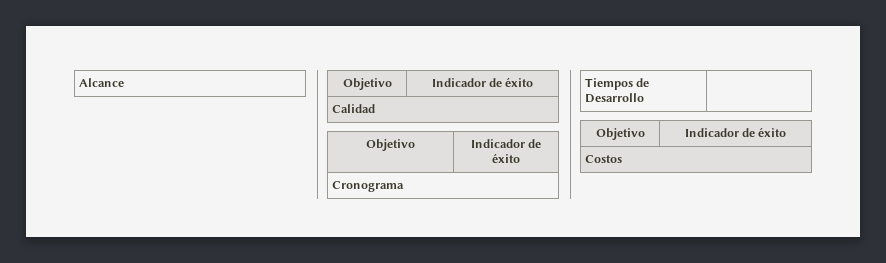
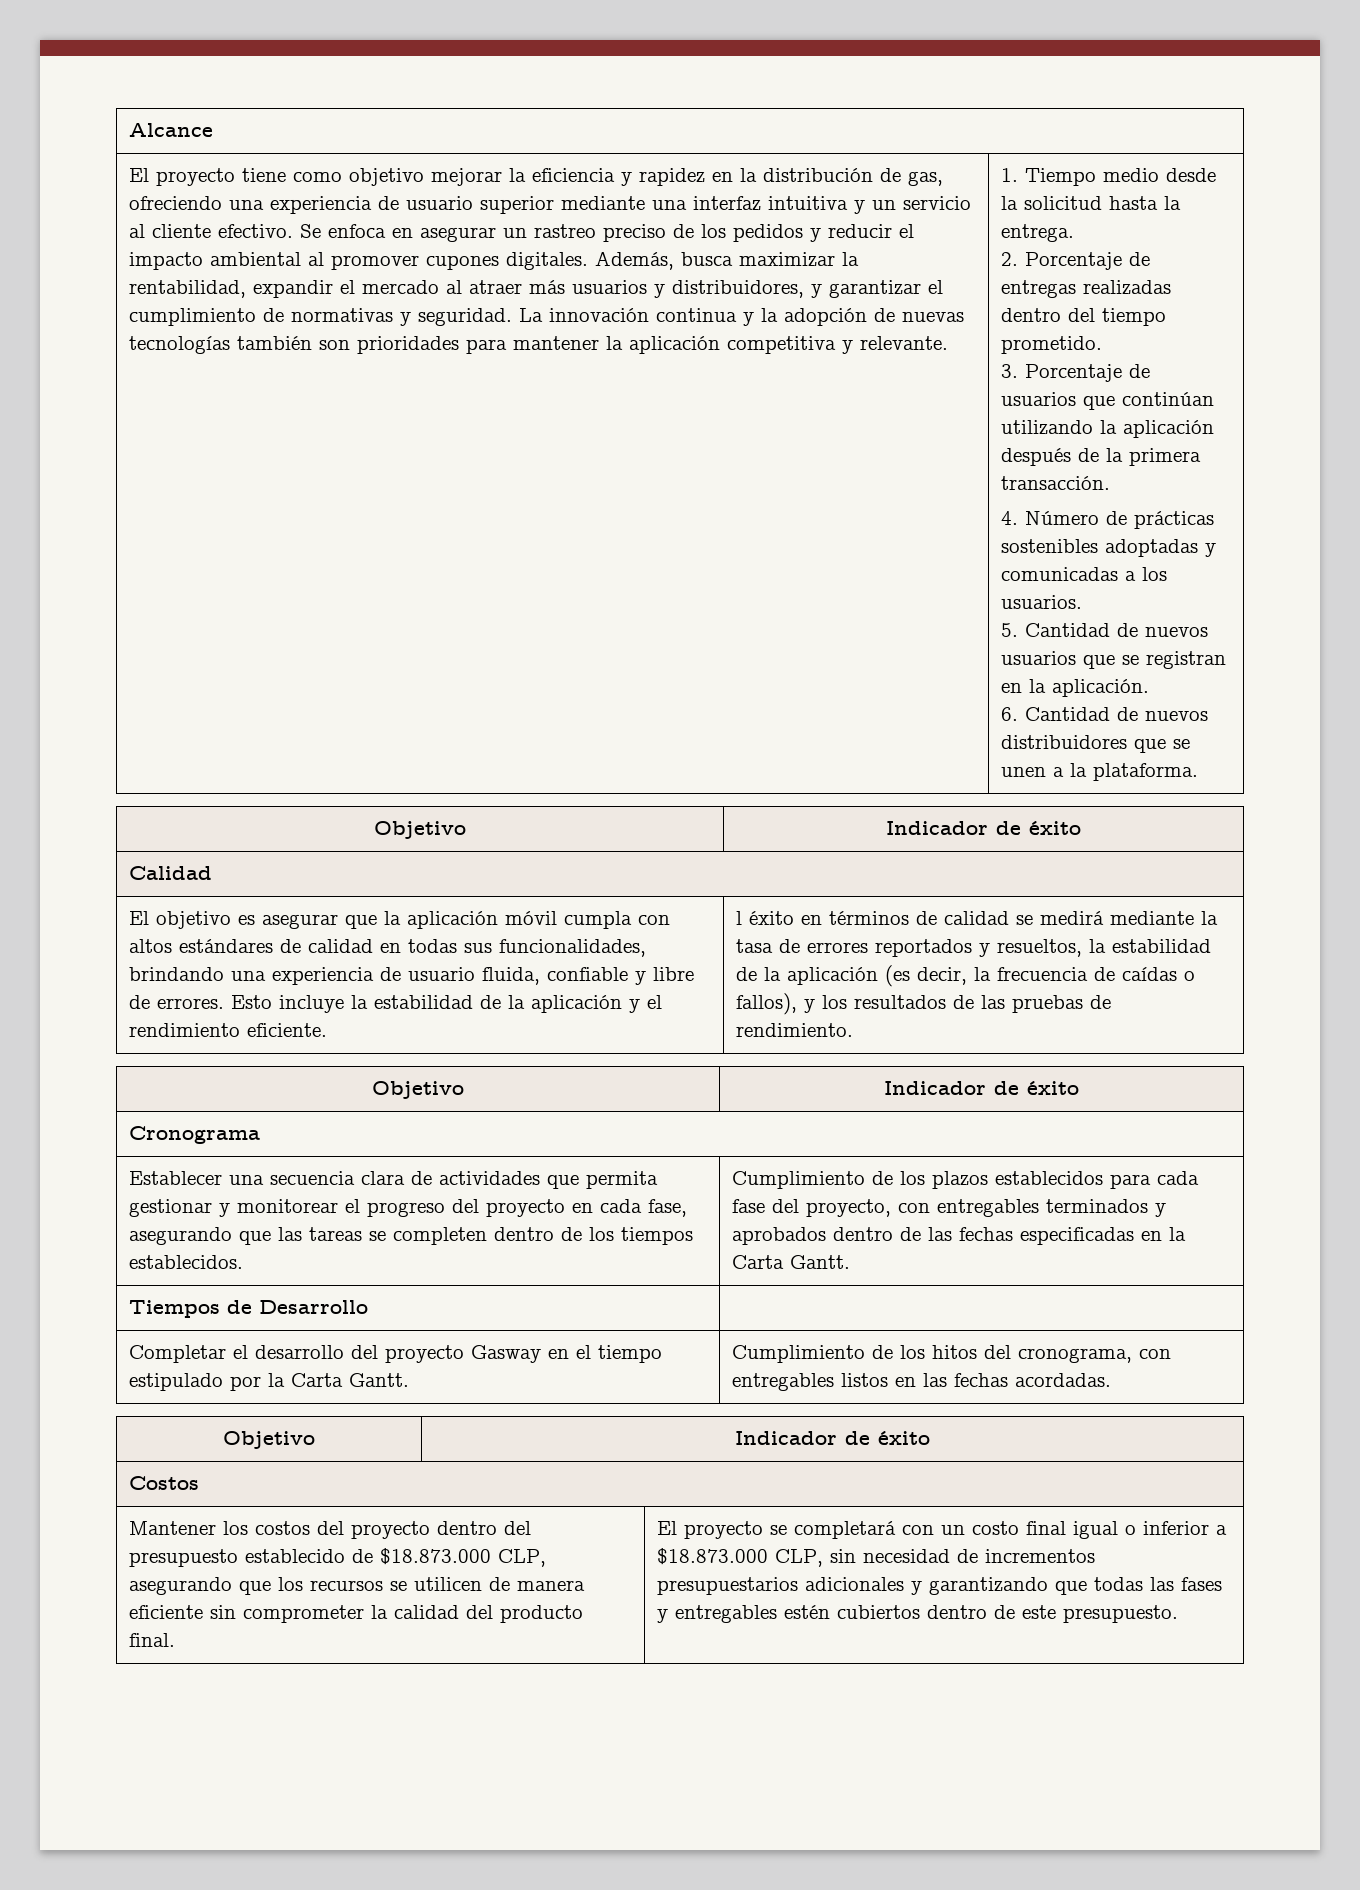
+ El proyecto tiene como objetivo mejorar la eficiencia y rapidez en la distribución de gas, ofreciendo una experiencia de usuario superior mediante una interfaz intuitiva y un servicio al cliente efectivo. Se enfoca en asegurar un rastreo preciso de los pedidos y reducir el impacto ambiental al promover cupones digitales. Además, busca maximizar la rentabilidad, expandir el mercado al atraer más usuarios y distribuidores, y garantizar el cumplimiento de normativas y seguridad. La innovación continua y la adopción de nuevas tecnologías también son prioridades para mantener la aplicación competitiva y relevante. | 1. Tiempo medio desde la solicitud hasta la entrega.
+ 2. Porcentaje de entregas realizadas dentro del tiempo prometido.
+ 3. Porcentaje de usuarios que continúan utilizando la aplicación después de la primera transacción.
+ 4. Número de prácticas sostenibles adoptadas y comunicadas a los usuarios.
+ 5. Cantidad de nuevos usuarios que se registran en la aplicación.
+ 6. Cantidad de nuevos distribuidores que se unen a la plataforma.
+ El objetivo es asegurar que la aplicación móvil cumpla con altos estándares de calidad en todas sus funcionalidades, brindando una experiencia de usuario fluida, confiable y libre de errores. Esto incluye la estabilidad de la aplicación y el rendimiento eficiente. | l éxito en términos de calidad se medirá mediante la tasa de errores reportados y resueltos, la estabilidad de la aplicación (es decir, la frecuencia de caídas o fallos), y los resultados de las pruebas de rendimiento.
- Tiempos de Desarrollo
+ Establecer una secuencia clara de actividades que permita gestionar y monitorear el progreso del proyecto en cada fase, asegurando que las tareas se completen dentro de los tiempos establecidos. | Cumplimiento de los plazos establecidos para cada fase del proyecto, con entregables terminados y aprobados dentro de las fechas especificadas en la Carta Gantt.
+ Tiempos de Desarrollo |
+ Completar el desarrollo del proyecto Gasway en el tiempo estipulado por la Carta Gantt. | Cumplimiento de los hitos del cronograma, con entregables listos en las fechas acordadas.
+ Mantener los costos del proyecto dentro del presupuesto establecido de $18.873.000 CLP, asegurando que los recursos se utilicen de manera eficiente sin comprometer la calidad del producto final. | El proyecto se completará con un costo final igual o inferior a $18.873.000 CLP, sin necesidad de incrementos presupuestarios adicionales y garantizando que todas las fases y entregables estén cubiertos dentro de este presupuesto.

